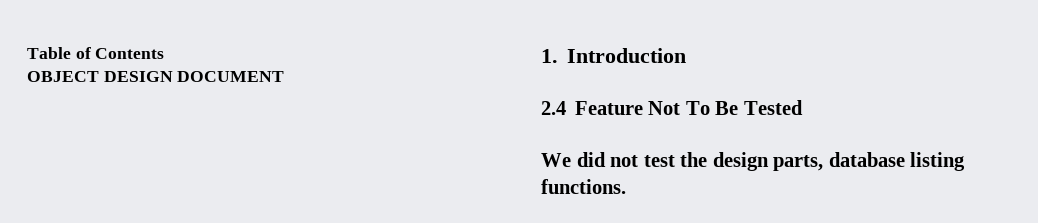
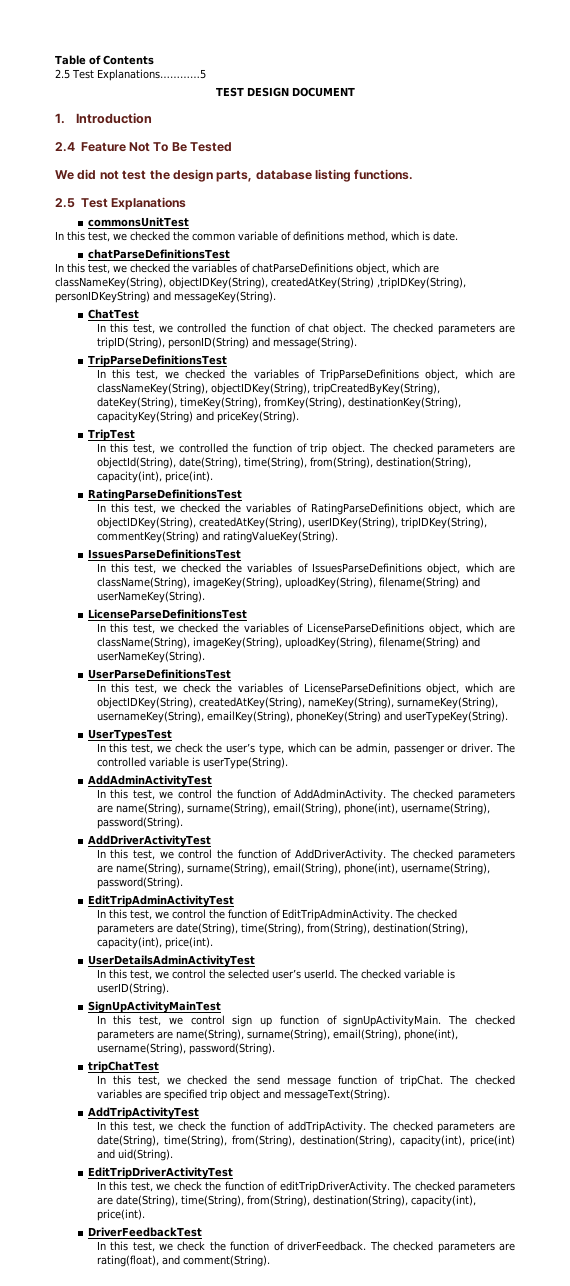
- OBJECT DESIGN DOCUMENT
+ 2.5 Test Explanations…………5
+ TEST DESIGN DOCUMENT
+ 2.5 Test Explanations
+ commonsUnitTest
+ In this test, we checked the common variable of definitions method, which is date.
+ chatParseDefinitionsTest
+ In this test, we checked the variables of chatParseDefinitions object, which are classNameKey(String), objectIDKey(String), createdAtKey(String) ,tripIDKey(String), personIDKeyString) and messageKey(String).
+ ChatTest
+ In this test, we controlled the function of chat object. The checked parameters are tripID(String), personID(String) and message(String).
+ TripParseDefinitionsTest
+ In this test, we checked the variables of TripParseDefinitions object, which are classNameKey(String), objectIDKey(String), tripCreatedByKey(String), dateKey(String), timeKey(String), fromKey(String), destinationKey(String), capacityKey(String) and priceKey(String).
+ TripTest
+ In this test, we controlled the function of trip object. The checked parameters are objectId(String), date(String), time(String), from(String), destination(String), capacity(int), price(int).
+ RatingParseDefinitionsTest
+ In this test, we checked the variables of RatingParseDefinitions object, which are objectIDKey(String), createdAtKey(String), userIDKey(String), tripIDKey(String), commentKey(String) and ratingValueKey(String).
+ IssuesParseDefinitionsTest
+ In this test, we checked the variables of IssuesParseDefinitions object, which are className(String), imageKey(String), uploadKey(String), filename(String) and userNameKey(String).
+ LicenseParseDefinitionsTest
+ In this test, we checked the variables of LicenseParseDefinitions object, which are className(String), imageKey(String), uploadKey(String), filename(String) and userNameKey(String).
+ UserParseDefinitionsTest
+ In this test, we check the variables of LicenseParseDefinitions object, which are objectIDKey(String), createdAtKey(String), nameKey(String), surnameKey(String), usernameKey(String), emailKey(String), phoneKey(String) and userTypeKey(String).
+ UserTypesTest
+ In this test, we check the user’s type, which can be admin, passenger or driver. The controlled variable is userType(String).
+ AddAdminActivityTest
+ In this test, we control the function of AddAdminActivity. The checked parameters are name(String), surname(String), email(String), phone(int), username(String), password(String).
+ AddDriverActivityTest
+ In this test, we control the function of AddDriverActivity. The checked parameters are name(String), surname(String), email(String), phone(int), username(String), password(String).
+ EditTripAdminActivityTest
+ In this test, we control the function of EditTripAdminActivity. The checked parameters are date(String), time(String), from(String), destination(String), capacity(int), price(int).
+ UserDetailsAdminActivityTest
+ In this test, we control the selected user’s userId. The checked variable is userID(String).
+ SignUpActivityMainTest
+ In this test, we control sign up function of signUpActivityMain. The checked parameters are name(String), surname(String), email(String), phone(int), username(String), password(String).
+ tripChatTest
+ In this test, we checked the send message function of tripChat. The checked variables are specified trip object and messageText(String).
+ AddTripActivityTest
+ In this test, we check the function of addTripActivity. The checked parameters are date(String), time(String), from(String), destination(String), capacity(int), price(int) and uid(String).
+ EditTripDriverActivityTest
+ In this test, we check the function of editTripDriverActivity. The checked parameters are date(String), time(String), from(String), destination(String), capacity(int), price(int).
+ DriverFeedbackTest
+ In this test, we check the function of driverFeedback. The checked parameters are rating(float), and comment(String).

